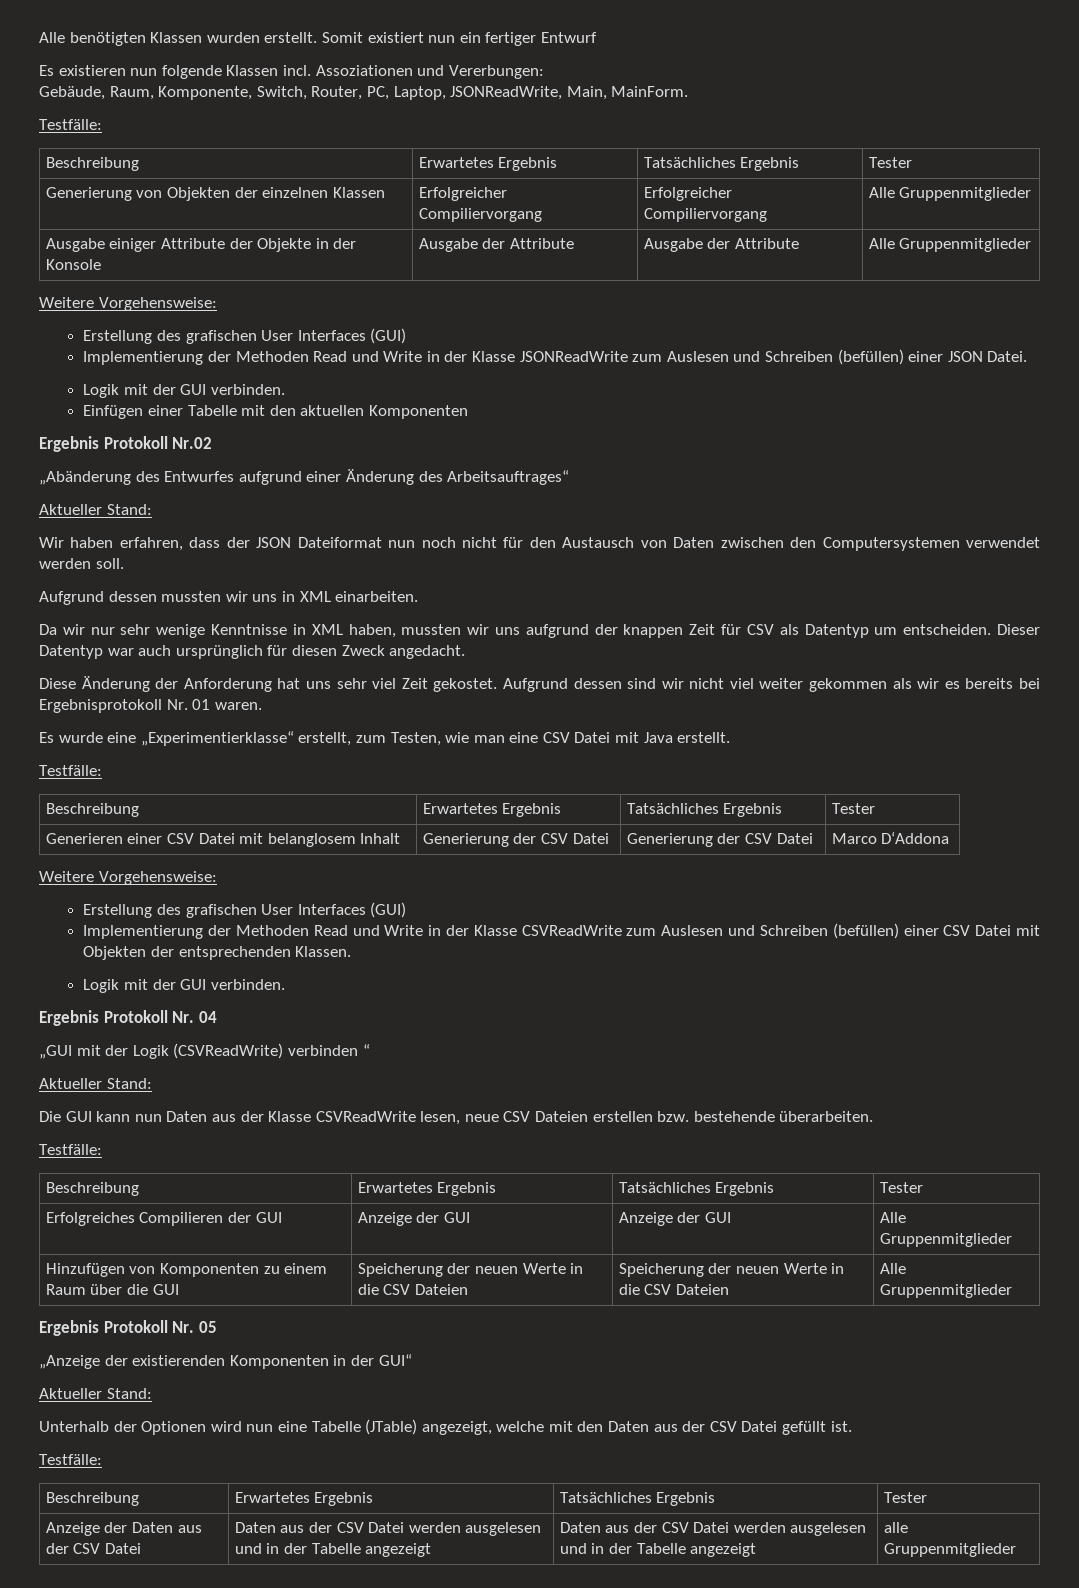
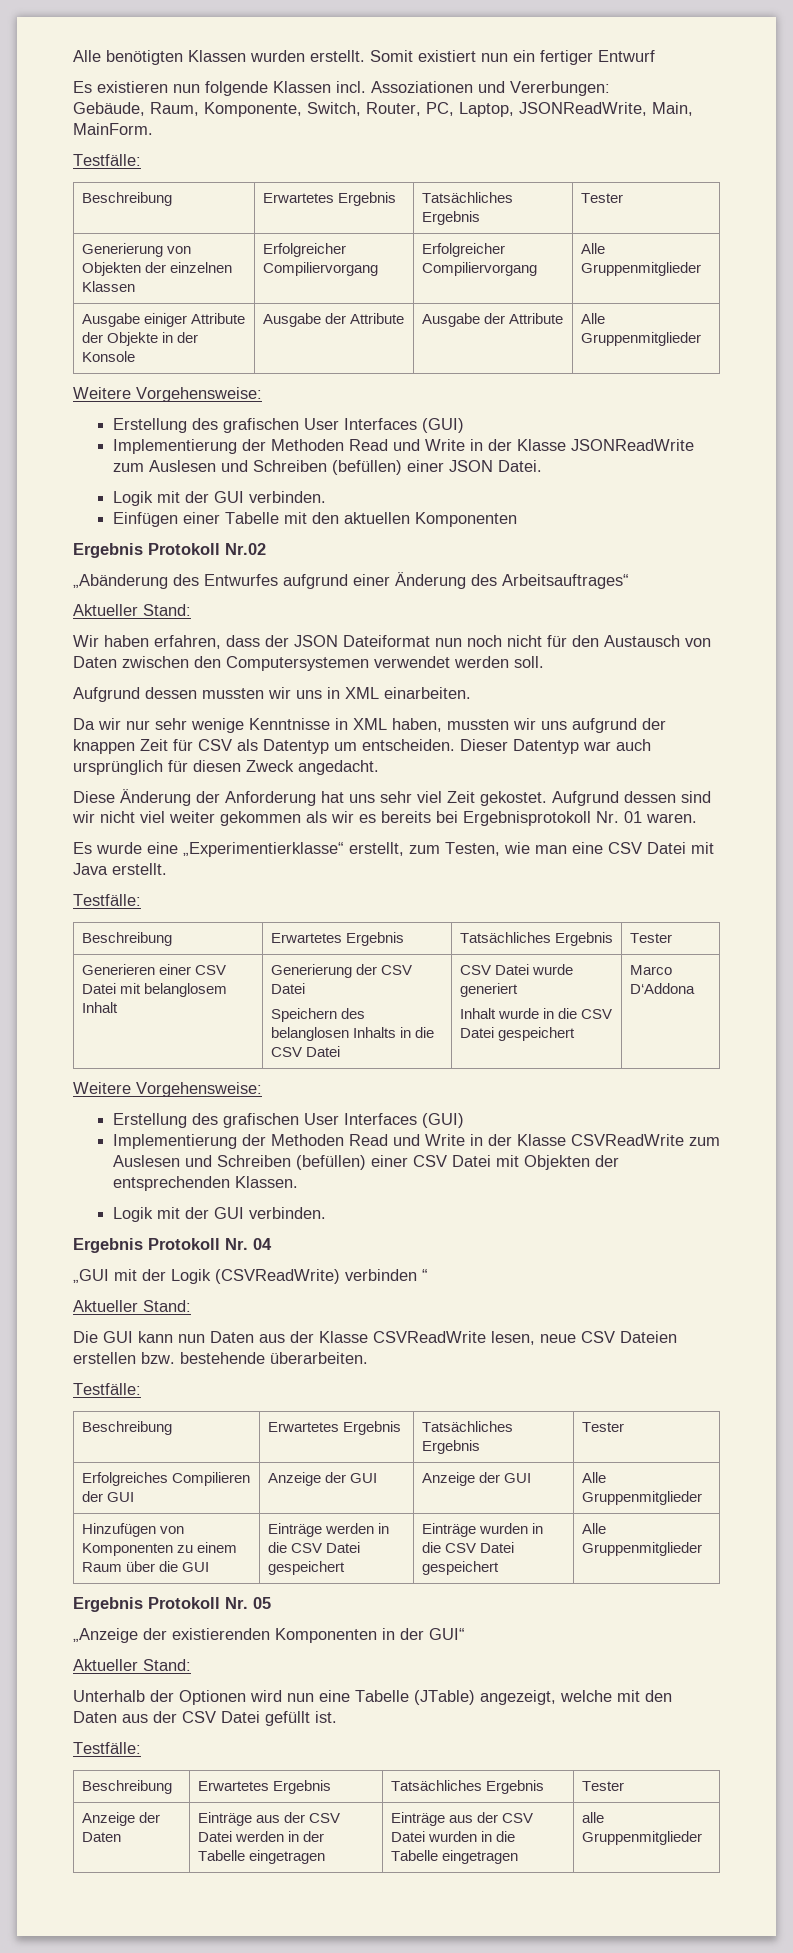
- Generieren einer CSV Datei mit belanglosem Inhalt | Generierung der CSV Datei | Generierung der CSV Datei | Marco D‘Addona
+ Generieren einer CSV Datei mit belanglosem Inhalt | Generierung der CSV Datei
+ Speichern des belanglosen Inhalts in die CSV Datei | CSV Datei wurde generiert
+ Inhalt wurde in die CSV Datei gespeichert | Marco D‘Addona
- Hinzufügen von Komponenten zu einem Raum über die GUI | Speicherung der neuen Werte in die CSV Dateien | Speicherung der neuen Werte in die CSV Dateien | Alle Gruppenmitglieder
+ Hinzufügen von Komponenten zu einem Raum über die GUI | Einträge werden in die CSV Datei gespeichert | Einträge wurden in die CSV Datei gespeichert | Alle Gruppenmitglieder
- Anzeige der Daten aus der CSV Datei | Daten aus der CSV Datei werden ausgelesen und in der Tabelle angezeigt | Daten aus der CSV Datei werden ausgelesen und in der Tabelle angezeigt | alle Gruppenmitglieder
+ Anzeige der Daten | Einträge aus der CSV Datei werden in der Tabelle eingetragen | Einträge aus der CSV Datei wurden in die Tabelle eingetragen | alle Gruppenmitglieder

